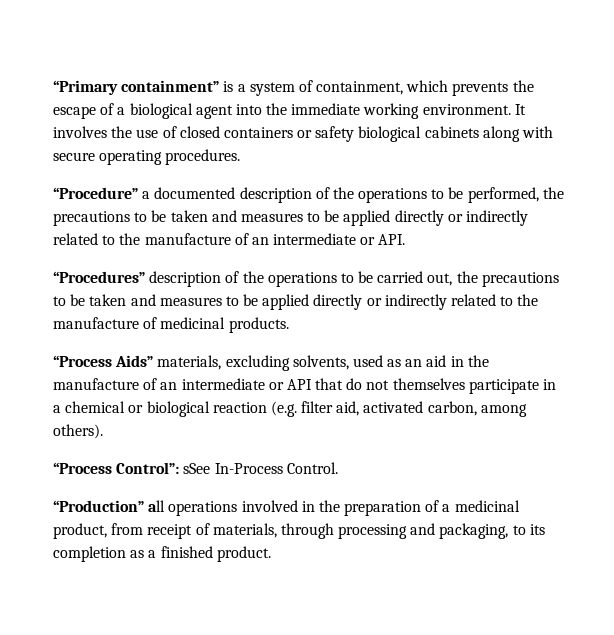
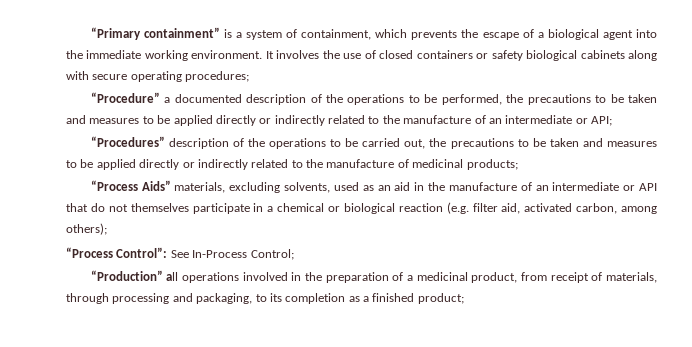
- It involves the use of closed containers or safety biological cabinets along with secure operating procedures.
+ It involves the use of closed containers or safety biological cabinets along with secure operating procedures;
- “Procedure” a documented description of the operations to be performed, the precautions to be taken and measures to be applied directly or indirectly related to the manufacture of an intermediate or API.
+ “Procedure” a documented description of the operations to be performed, the precautions to be taken and measures to be applied directly or indirectly related to the manufacture of an intermediate or API;
- “Procedures” description of the operations to be carried out, the precautions to be taken and measures to be applied directly or indirectly related to the manufacture of medicinal products.
+ “Procedures” description of the operations to be carried out, the precautions to be taken and measures to be applied directly or indirectly related to the manufacture of medicinal products;
- “Process Aids” materials, excluding solvents, used as an aid in the manufacture of an intermediate or API that do not themselves participate in a chemical or biological reaction (e.g. filter aid, activated carbon, among others).
+ “Process Aids” materials, excluding solvents, used as an aid in the manufacture of an intermediate or API that do not themselves participate in a chemical or biological reaction (e.g. filter aid, activated carbon, among others);
- “Process Control”: sSee In-Process Control.
+ “Process Control”: See In-Process Control;
- “Production” all operations involved in the preparation of a medicinal product, from receipt of materials, through processing and packaging, to its completion as a finished product.
+ “Production” all operations involved in the preparation of a medicinal product, from receipt of materials, through processing and packaging, to its completion as a finished product;

